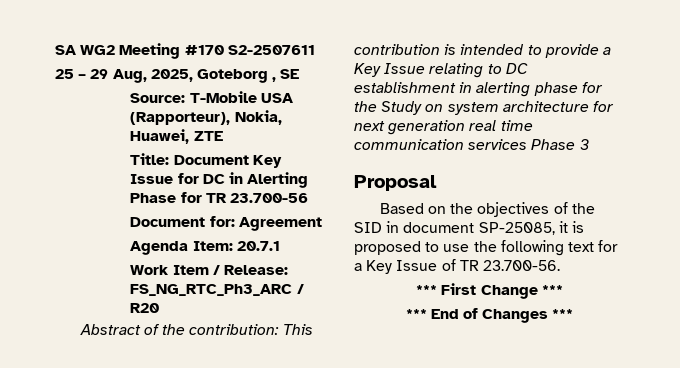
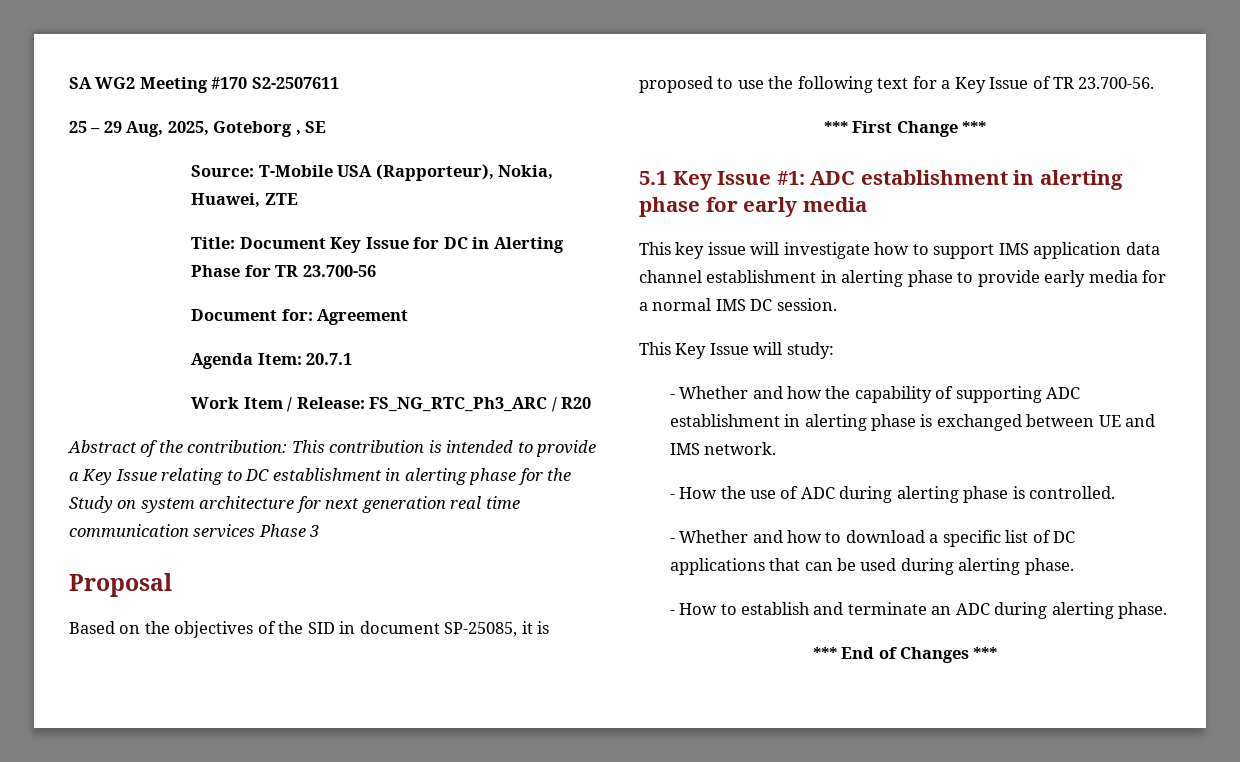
+ 5.1 Key Issue #1: ADC establishment in alerting phase for early media
+ This key issue will investigate how to support IMS application data channel establishment in alerting phase to provide early media for a normal IMS DC session.
+ This Key Issue will study:
+ - Whether and how the capability of supporting ADC establishment in alerting phase is exchanged between UE and IMS network.
+ - How the use of ADC during alerting phase is controlled.
+ - Whether and how to download a specific list of DC applications that can be used during alerting phase.
+ - How to establish and terminate an ADC during alerting phase.

